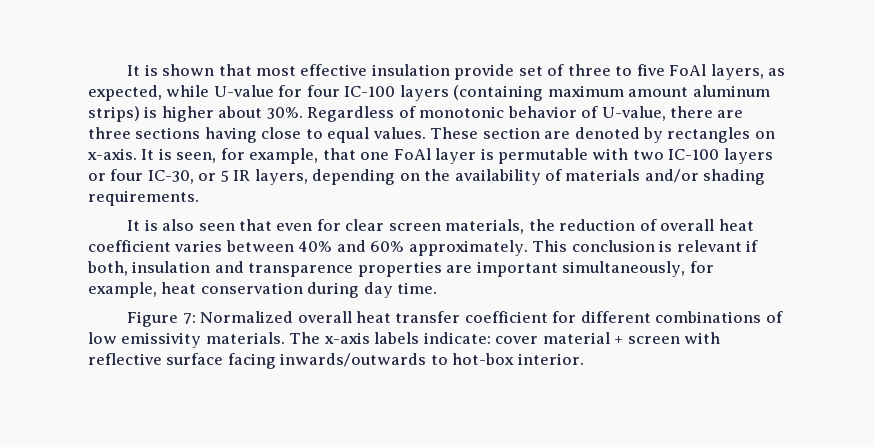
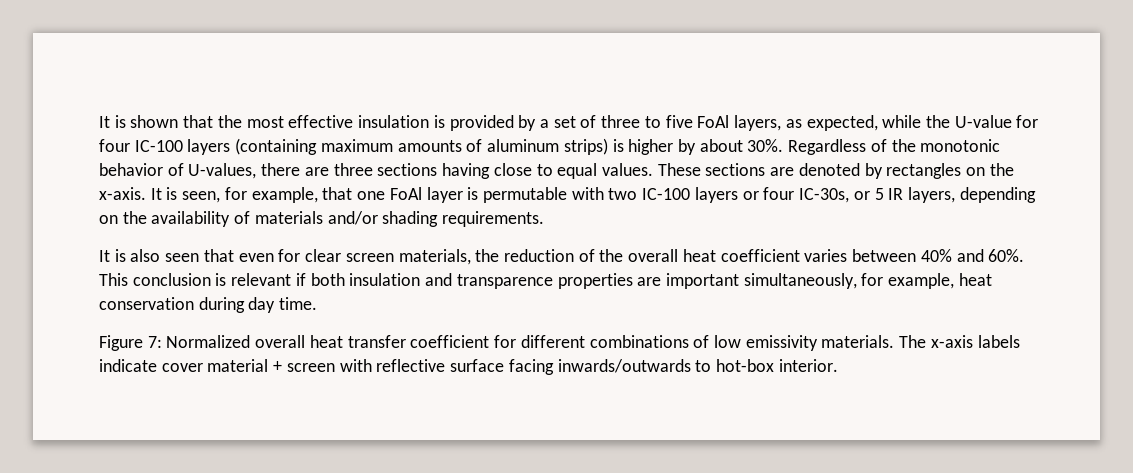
- It is shown that most effective insulation provide set of three to five FoAl layers, as expected, while U-value for four IC-100 layers (containing maximum amount aluminum strips) is higher about 30%.
+ It is shown that the most effective insulation is provided by a set of three to five FoAl layers, as expected, while the U-value for four IC-100 layers (containing maximum amounts of aluminum strips) is higher by about 30%.
- Regardless of monotonic behavior of U-value, there are three sections having close to equal values.
+ Regardless of the monotonic behavior of U-values, there are three sections having close to equal values.
- These section are denoted by rectangles on x-axis.
+ These sections are denoted by rectangles on the x-axis.
- It is seen, for example, that one FoAl layer is permutable with two IC-100 layers or four IC-30, or 5 IR layers, depending on the availability of materials and/or shading requirements.
+ It is seen, for example, that one FoAl layer is permutable with two IC-100 layers or four IC-30s, or 5 IR layers, depending on the availability of materials and/or shading requirements.
- It is also seen that even for clear screen materials, the reduction of overall heat coefficient varies between 40% and 60% approximately.
+ It is also seen that even for clear screen materials, the reduction of the overall heat coefficient varies between 40% and 60%.
- This conclusion is relevant if both, insulation and transparence properties are important simultaneously, for example, heat conservation during day time.
+ This conclusion is relevant if both insulation and transparence properties are important simultaneously, for example, heat conservation during day time.
- The x-axis labels indicate: cover material + screen with reflective surface facing inwards/outwards to hot-box interior.
+ The x-axis labels indicate cover material + screen with reflective surface facing inwards/outwards to hot-box interior.

